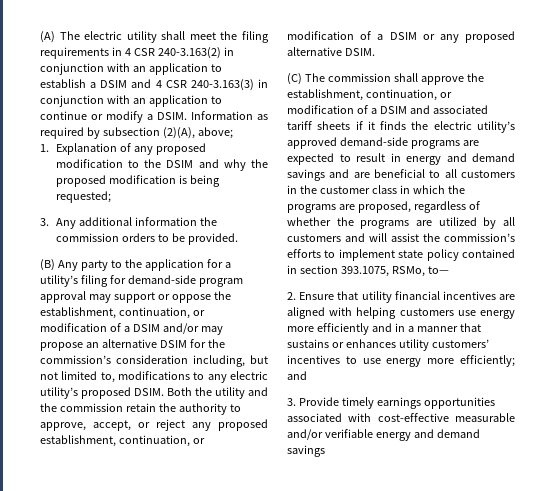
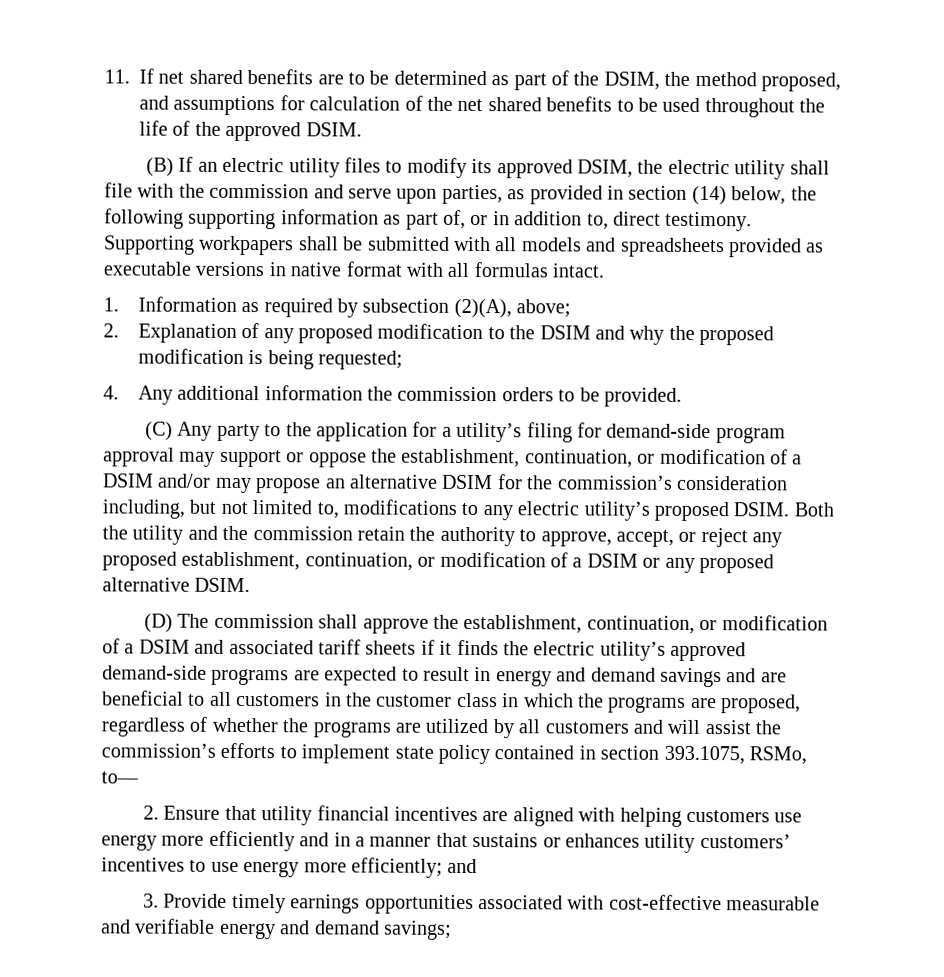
- (A) The electric utility shall meet the filing requirements in 4 CSR 240-3.163(2) in conjunction with an application to establish a DSIM and 4 CSR 240-3.163(3) in conjunction with an application to continue or modify a DSIM. Information as required by subsection (2)(A), above;
+ 11. If net shared benefits are to be determined as part of the DSIM, the method proposed, and assumptions for calculation of the net shared benefits to be used throughout the life of the approved DSIM.
+ (B) If an electric utility files to modify its approved DSIM, the electric utility shall file with the commission and serve upon parties, as provided in section (14) below, the following supporting information as part of, or in addition to, direct testimony. Supporting workpapers shall be submitted with all models and spreadsheets provided as executable versions in native format with all formulas intact.
+ 1. Information as required by subsection (2)(A), above;
- 1. Explanation of any proposed modification to the DSIM and why the proposed modification is being requested;
+ 2. Explanation of any proposed modification to the DSIM and why the proposed modification is being requested;
- 3. Any additional information the commission orders to be provided.
+ 4. Any additional information the commission orders to be provided.
- (B) Any party to the application for a utility’s filing for demand-side program approval may support or oppose the establishment, continuation, or modification of a DSIM and/or may propose an alternative DSIM for the commission’s consideration including, but not limited to, modifications to any electric utility’s proposed DSIM.
+ (C) Any party to the application for a utility’s filing for demand-side program approval may support or oppose the establishment, continuation, or modification of a DSIM and/or may propose an alternative DSIM for the commission’s consideration including, but not limited to, modifications to any electric utility’s proposed DSIM.
- (C) The commission shall approve the establishment, continuation, or modification of a DSIM and associated tariff sheets if it finds the electric utility’s approved demand-side programs are expected to result in energy and demand savings and are beneficial to all customers in the customer class in which the programs are proposed, regardless of whether the programs are utilized by all customers and will assist the commission’s efforts to implement state policy contained in section 393.1075, RSMo, to—
+ (D) The commission shall approve the establishment, continuation, or modification of a DSIM and associated tariff sheets if it finds the electric utility’s approved demand-side programs are expected to result in energy and demand savings and are beneficial to all customers in the customer class in which the programs are proposed, regardless of whether the programs are utilized by all customers and will assist the commission’s efforts to implement state policy contained in section 393.1075, RSMo, to—
- 3. Provide timely earnings opportunities associated with cost-effective measurable and/or verifiable energy and demand savings
+ 3. Provide timely earnings opportunities associated with cost-effective measurable and verifiable energy and demand savings;

